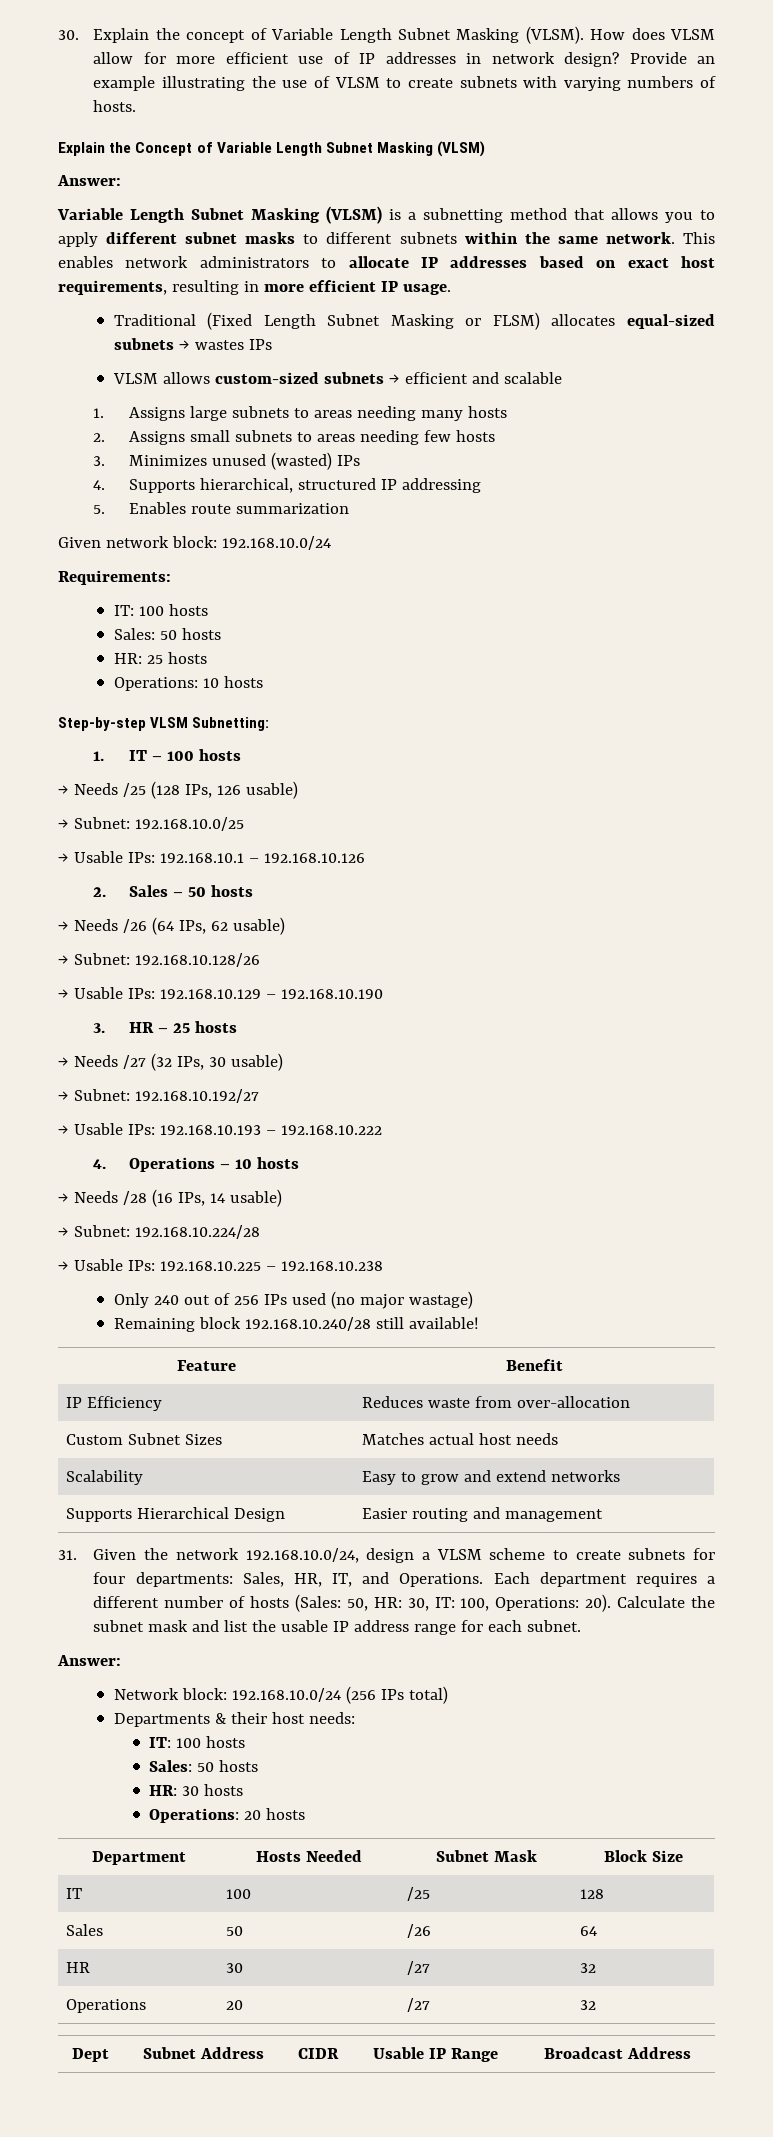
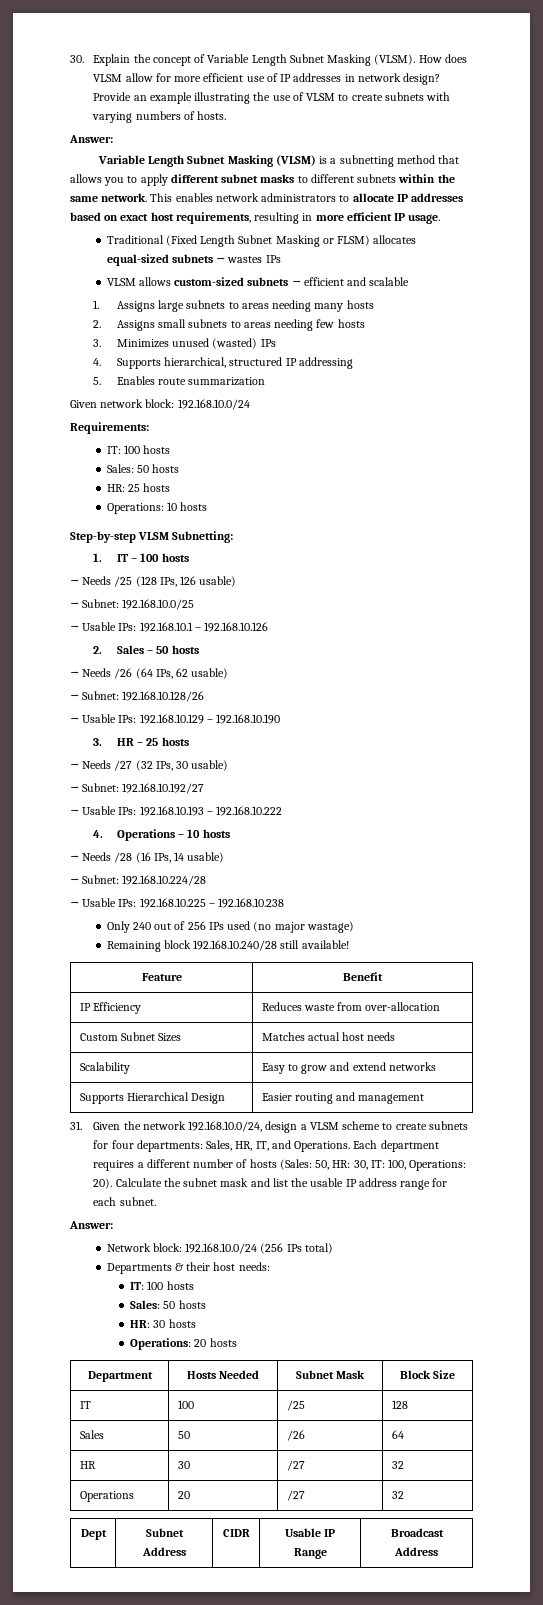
- Explain the Concept of Variable Length Subnet Masking (VLSM)

